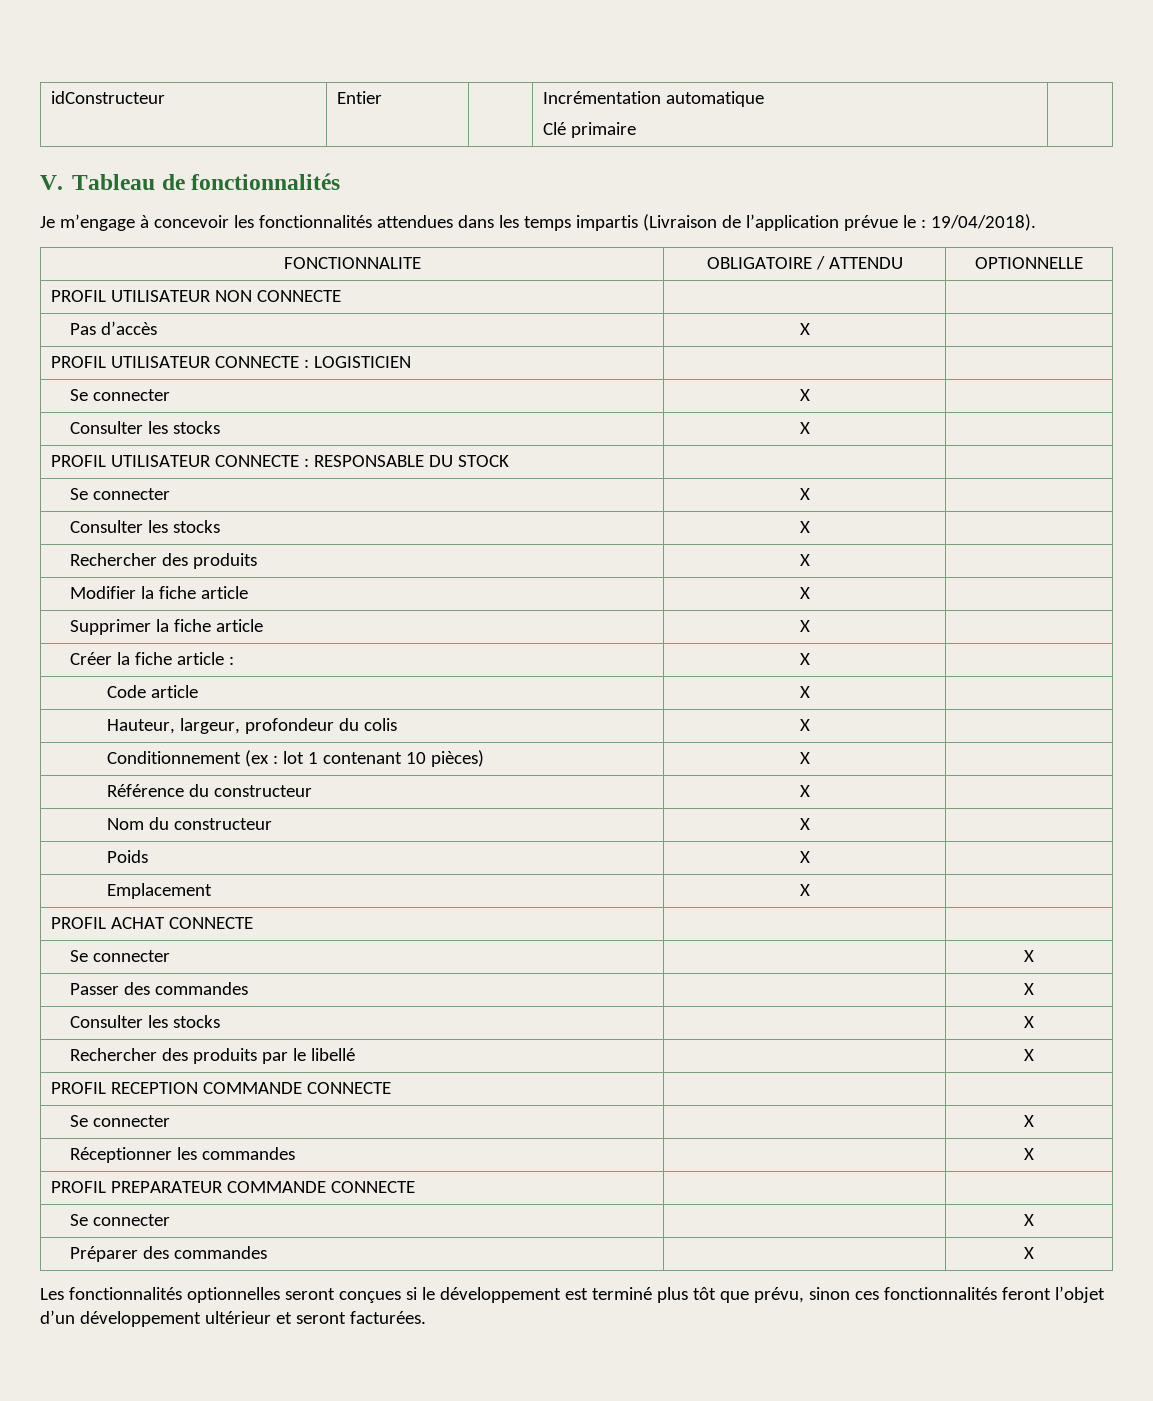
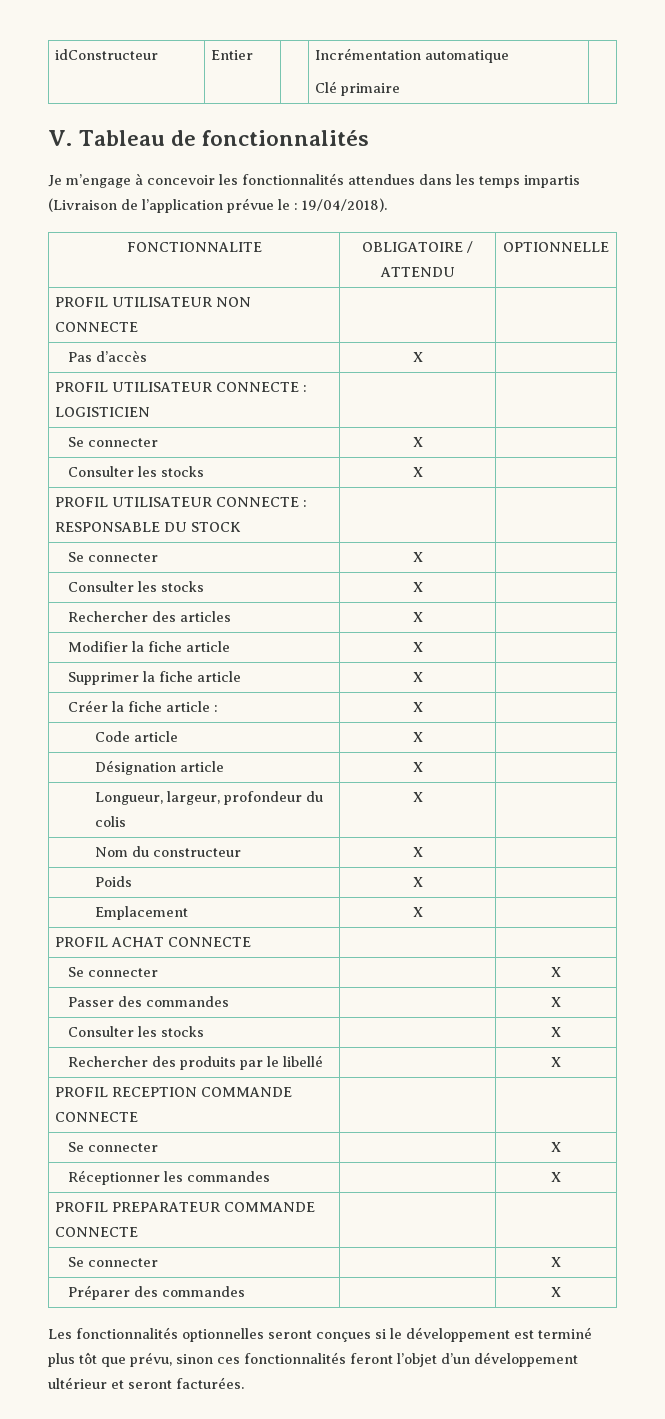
- Rechercher des produits | X |
+ Rechercher des articles | X |
- Hauteur, largeur, profondeur du colis | X |
+ Désignation article | X |
+ Longueur, largeur, profondeur du colis | X |
- Conditionnement (ex : lot 1 contenant 10 pièces) | X |
- Référence du constructeur | X |

